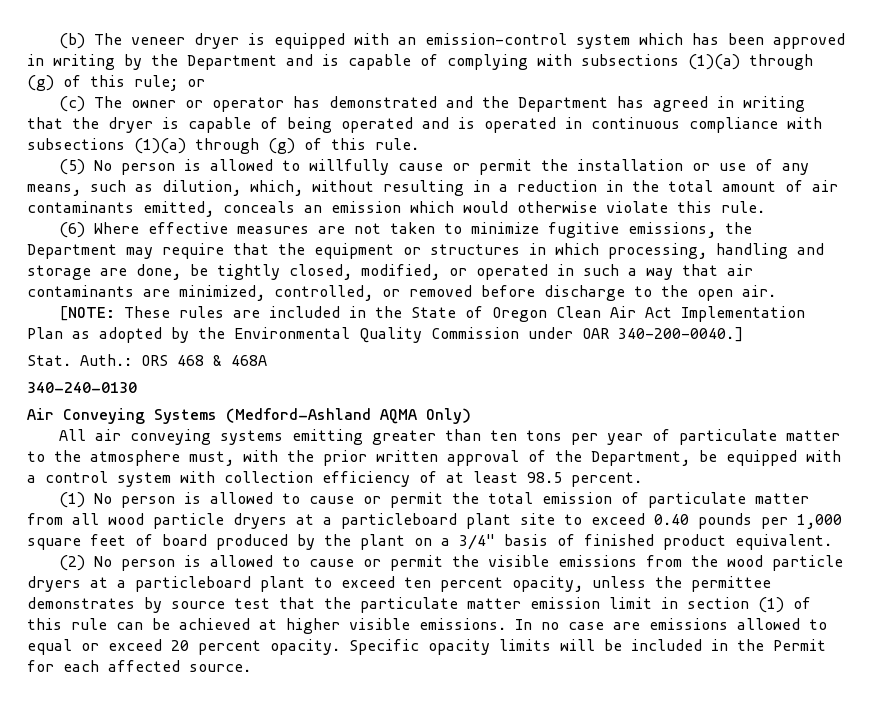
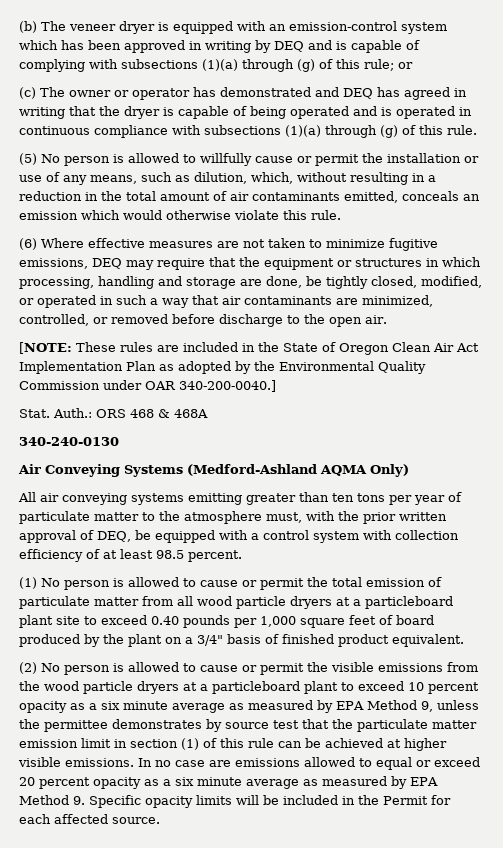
- (b) The veneer dryer is equipped with an emission-control system which has been approved in writing by the Department and is capable of complying with subsections (1)(a) through (g) of this rule; or
+ (b) The veneer dryer is equipped with an emission-control system which has been approved in writing by DEQ and is capable of complying with subsections (1)(a) through (g) of this rule; or
- (c) The owner or operator has demonstrated and the Department has agreed in writing that the dryer is capable of being operated and is operated in continuous compliance with subsections (1)(a) through (g) of this rule.
+ (c) The owner or operator has demonstrated and DEQ has agreed in writing that the dryer is capable of being operated and is operated in continuous compliance with subsections (1)(a) through (g) of this rule.
- (6) Where effective measures are not taken to minimize fugitive emissions, the Department may require that the equipment or structures in which processing, handling and storage are done, be tightly closed, modified, or operated in such a way that air contaminants are minimized, controlled, or removed before discharge to the open air.
+ (6) Where effective measures are not taken to minimize fugitive emissions, DEQ may require that the equipment or structures in which processing, handling and storage are done, be tightly closed, modified, or operated in such a way that air contaminants are minimized, controlled, or removed before discharge to the open air.
- All air conveying systems emitting greater than ten tons per year of particulate matter to the atmosphere must, with the prior written approval of the Department, be equipped with a control system with collection efficiency of at least 98.5 percent.
+ All air conveying systems emitting greater than ten tons per year of particulate matter to the atmosphere must, with the prior written approval of DEQ, be equipped with a control system with collection efficiency of at least 98.5 percent.
- (2) No person is allowed to cause or permit the visible emissions from the wood particle dryers at a particleboard plant to exceed ten percent opacity, unless the permittee demonstrates by source test that the particulate matter emission limit in section (1) of this rule can be achieved at higher visible emissions.
+ (2) No person is allowed to cause or permit the visible emissions from the wood particle dryers at a particleboard plant to exceed 10 percent opacity as a six minute average as measured by EPA Method 9, unless the permittee demonstrates by source test that the particulate matter emission limit in section (1) of this rule can be achieved at higher visible emissions.
- In no case are emissions allowed to equal or exceed 20 percent opacity. Specific opacity limits will be included in the Permit for each affected source.
+ In no case are emissions allowed to equal or exceed 20 percent opacity as a six minute average as measured by EPA Method 9. Specific opacity limits will be included in the Permit for each affected source.

